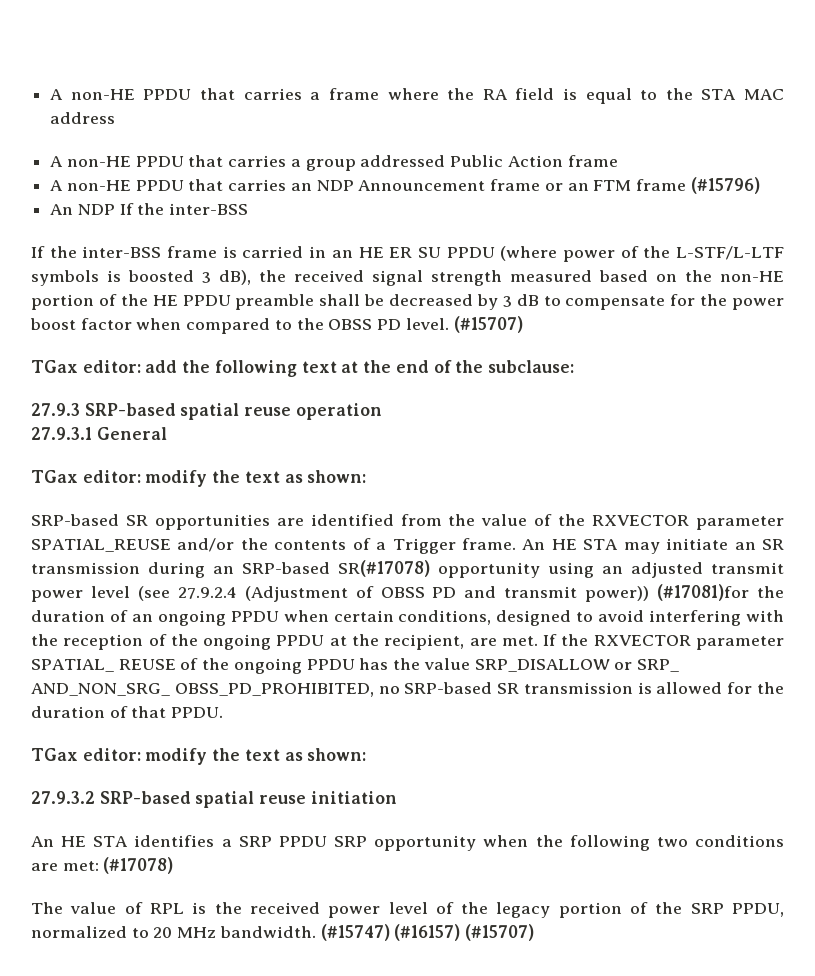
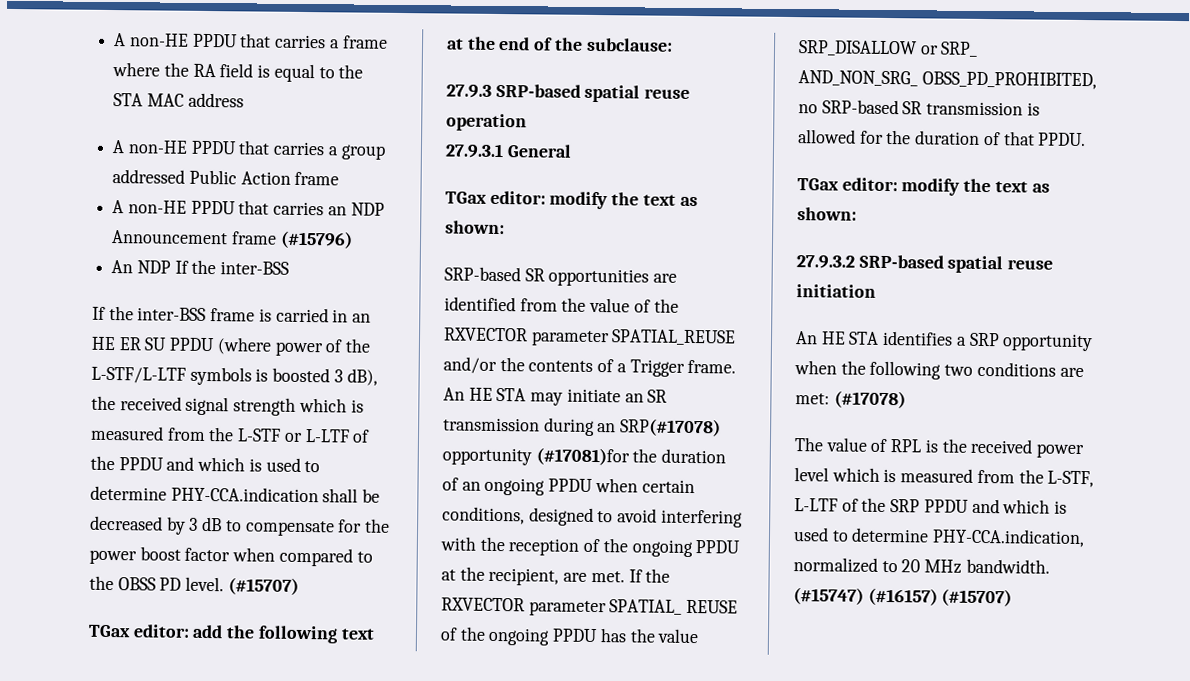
- A non-HE PPDU that carries an NDP Announcement frame or an FTM frame (#15796)
+ A non-HE PPDU that carries an NDP Announcement frame (#15796)
- If the inter-BSS frame is carried in an HE ER SU PPDU (where power of the L-STF/L-LTF symbols is boosted 3 dB), the received signal strength measured based on the non-HE portion of the HE PPDU preamble shall be decreased by 3 dB to compensate for the power boost factor when compared to the OBSS PD level.
+ If the inter-BSS frame is carried in an HE ER SU PPDU (where power of the L-STF/L-LTF symbols is boosted 3 dB), the received signal strength which is measured from the L-STF or L-LTF of the PPDU and which is used to determine PHY-CCA.indication shall be decreased by 3 dB to compensate for the power boost factor when compared to the OBSS PD level.
- An HE STA may initiate an SR transmission during an SRP-based SR(#17078) opportunity using an adjusted transmit power level (see 27.9.2.4 (Adjustment of OBSS PD and transmit power)) (#17081)for the duration of an ongoing PPDU when certain conditions, designed to avoid interfering with the reception of the ongoing PPDU at the recipient, are met.
+ An HE STA may initiate an SR transmission during an SRP(#17078) opportunity (#17081)for the duration of an ongoing PPDU when certain conditions, designed to avoid interfering with the reception of the ongoing PPDU at the recipient, are met.
- An HE STA identifies a SRP PPDU SRP opportunity when the following two conditions are met: (#17078)
+ An HE STA identifies a SRP opportunity when the following two conditions are met: (#17078)
- The value of RPL is the received power level of the legacy portion of the SRP PPDU, normalized to 20 MHz bandwidth.
+ The value of RPL is the received power level which is measured from the L-STF, L-LTF of the SRP PPDU and which is used to determine PHY-CCA.indication, normalized to 20 MHz bandwidth.

